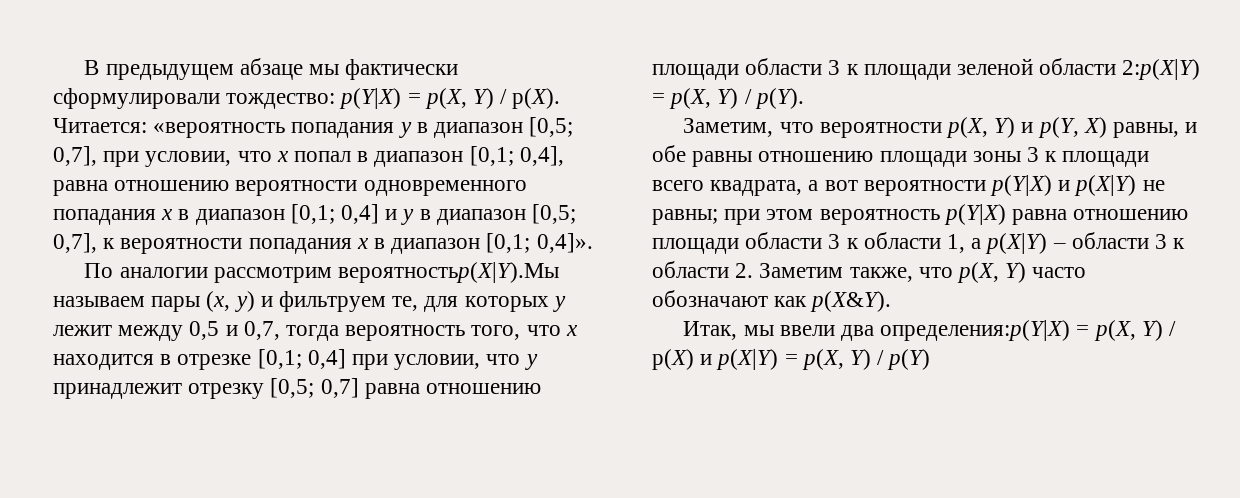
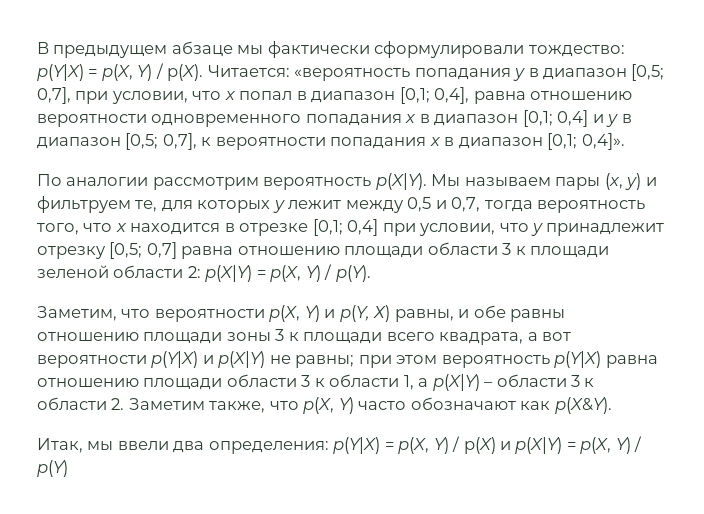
- По аналогии рассмотрим вероятностьp(X|Y).Мы называем пары (x, y) и фильтруем те, для которых y лежит между 0,5 и 0,7, тогда вероятность того, что x находится в отрезке [0,1; 0,4] при условии, что y принадлежит отрезку [0,5; 0,7] равна отношению площади области 3 к площади зеленой области 2:p(X|Y) = p(X, Y) / p(Y).
+ По аналогии рассмотрим вероятность p(X|Y). Мы называем пары (x, y) и фильтруем те, для которых y лежит между 0,5 и 0,7, тогда вероятность того, что x находится в отрезке [0,1; 0,4] при условии, что y принадлежит отрезку [0,5; 0,7] равна отношению площади области 3 к площади зеленой области 2: p(X|Y) = p(X, Y) / p(Y).
- Итак, мы ввели два определения:p(Y|X) = p(X, Y) / p(X) и p(X|Y) = p(X, Y) / p(Y)
+ Итак, мы ввели два определения: p(Y|X) = p(X, Y) / p(X) и p(X|Y) = p(X, Y) / p(Y)

